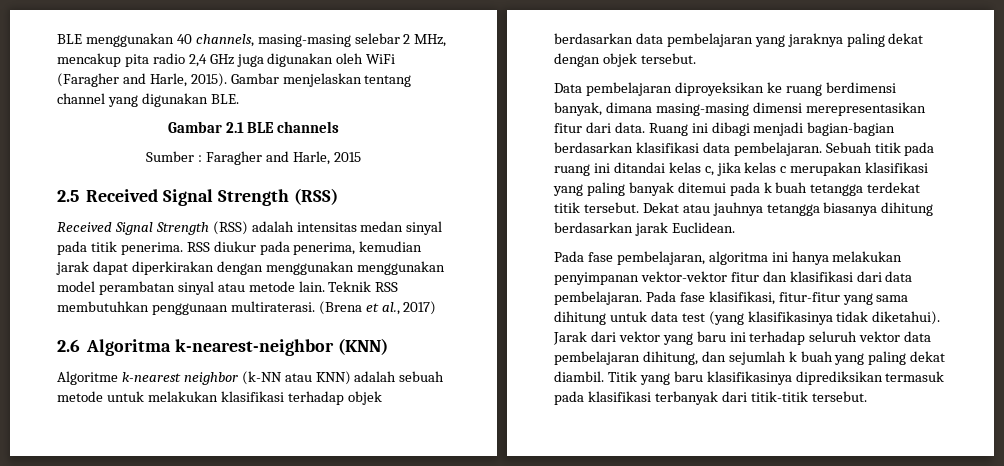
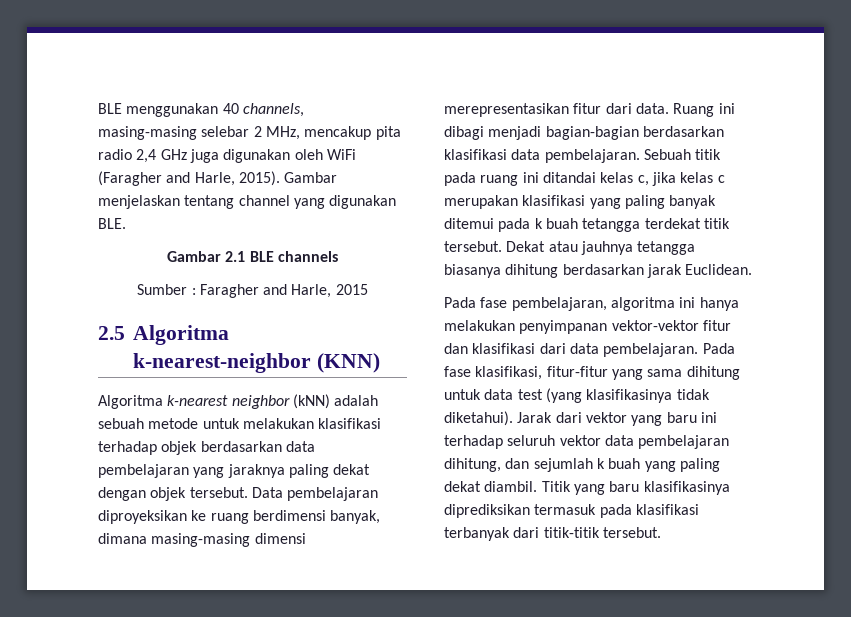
- 2.5 Received Signal Strength (RSS)
- Received Signal Strength (RSS) adalah intensitas medan sinyal pada titik penerima. RSS diukur pada penerima, kemudian jarak dapat diperkirakan dengan menggunakan menggunakan model perambatan sinyal atau metode lain. Teknik RSS membutuhkan penggunaan multiraterasi. (Brena et al., 2017)
- 2.6 Algoritma k-nearest-neighbor (KNN)
+ 2.5 Algoritma k-nearest-neighbor (KNN)
- Algoritme k-nearest neighbor (k-NN atau KNN) adalah sebuah metode untuk melakukan klasifikasi terhadap objek berdasarkan data pembelajaran yang jaraknya paling dekat dengan objek tersebut.
- Data pembelajaran diproyeksikan ke ruang berdimensi banyak, dimana masing-masing dimensi merepresentasikan fitur dari data.
+ Algoritma k-nearest neighbor (kNN) adalah sebuah metode untuk melakukan klasifikasi terhadap objek berdasarkan data pembelajaran yang jaraknya paling dekat dengan objek tersebut. Data pembelajaran diproyeksikan ke ruang berdimensi banyak, dimana masing-masing dimensi merepresentasikan fitur dari data.

